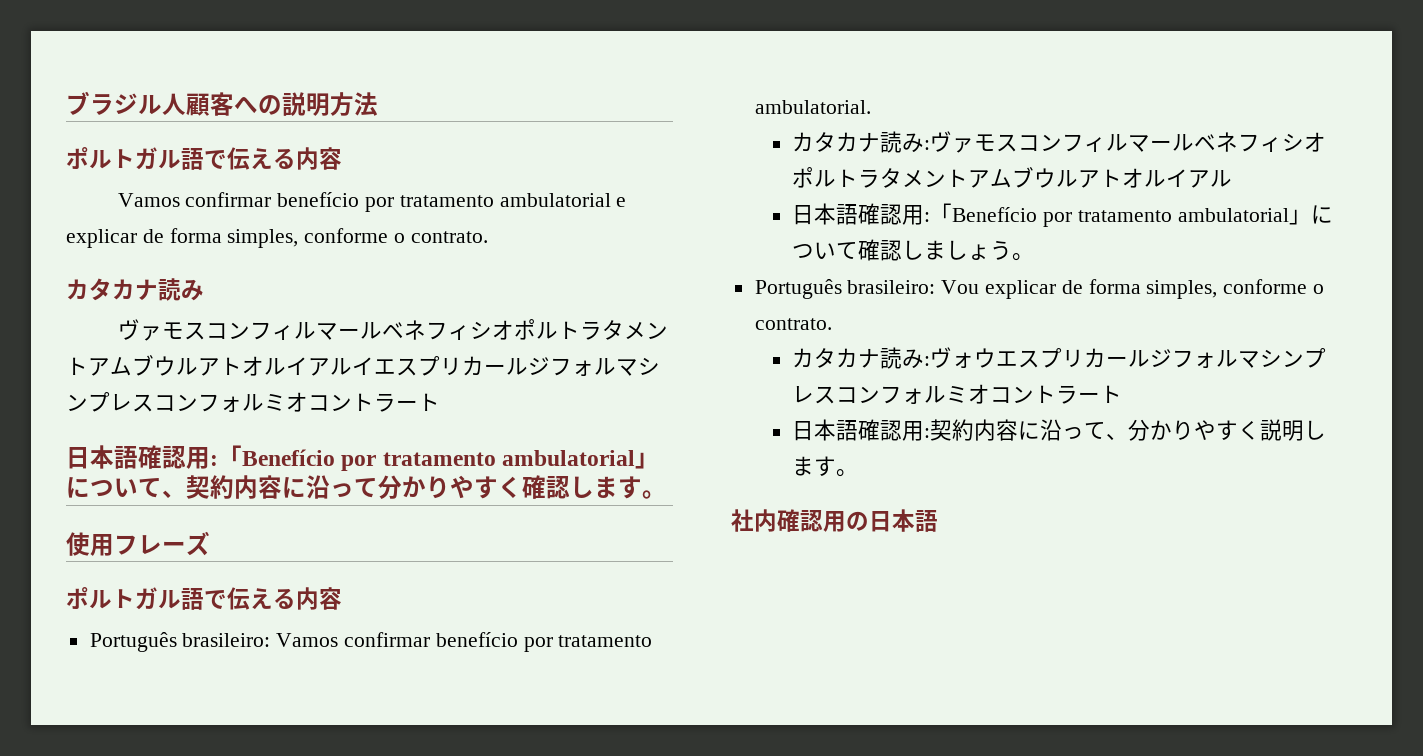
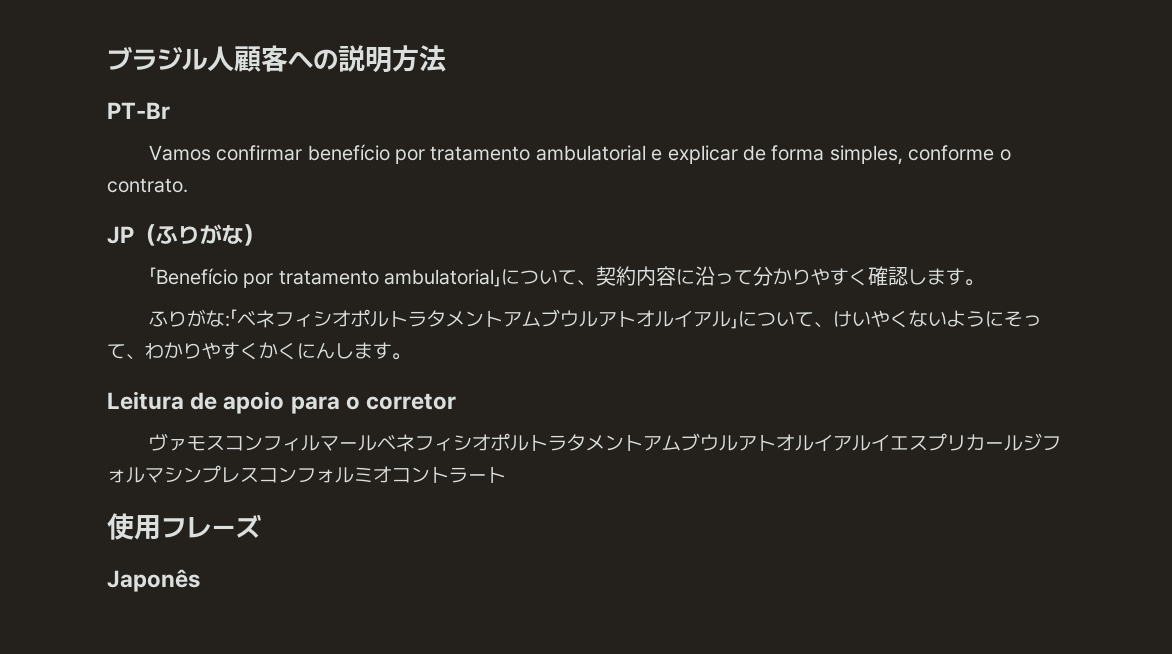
  ブラジル人顧客への説明方法
- ポルトガル語で伝える内容
+ PT-Br
  Vamos confirmar benefício por tratamento ambulatorial e explicar de forma simples, conforme o contrato.
- カタカナ読み
+ JP（ふりがな）
+ 「Benefício por tratamento ambulatorial」について、契約内容に沿って分かりやすく確認します。
+ ふりがな:「ベネフィシオポルトラタメントアムブウルアトオルイアル」について、けいやくないようにそって、わかりやすくかくにんします。
+ Leitura de apoio para o corretor
- 日本語確認用:「Benefício por tratamento ambulatorial」について、契約内容に沿って分かりやすく確認します。
  使用フレーズ
- ポルトガル語で伝える内容
- Português brasileiro: Vamos confirmar benefício por tratamento ambulatorial.
- カタカナ読み:ヴァモスコンフィルマールベネフィシオポルトラタメントアムブウルアトオルイアル
- 日本語確認用:「Benefício por tratamento ambulatorial」について確認しましょう。
- Português brasileiro: Vou explicar de forma simples, conforme o contrato.
- カタカナ読み:ヴォウエスプリカールジフォルマシンプレスコンフォルミオコントラート
- 日本語確認用:契約内容に沿って、分かりやすく説明します。
- 社内確認用の日本語
+ Japonês

